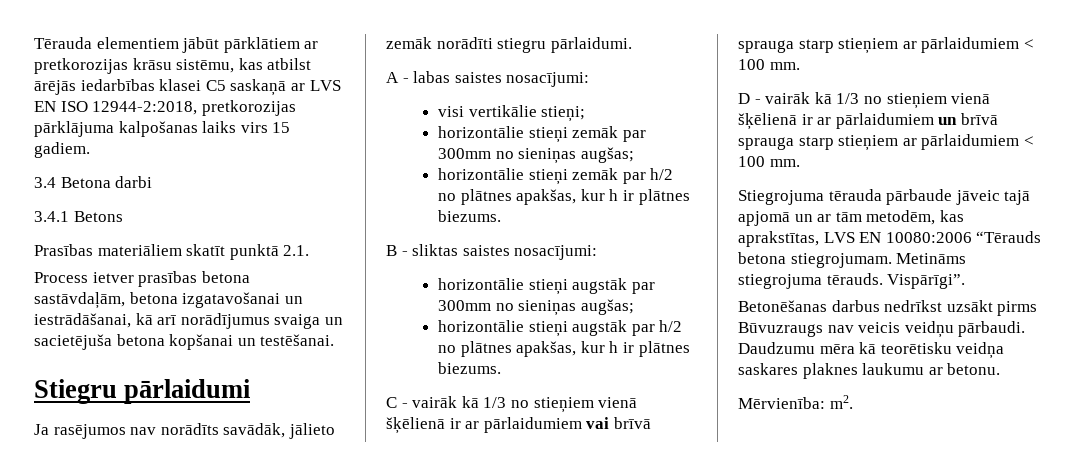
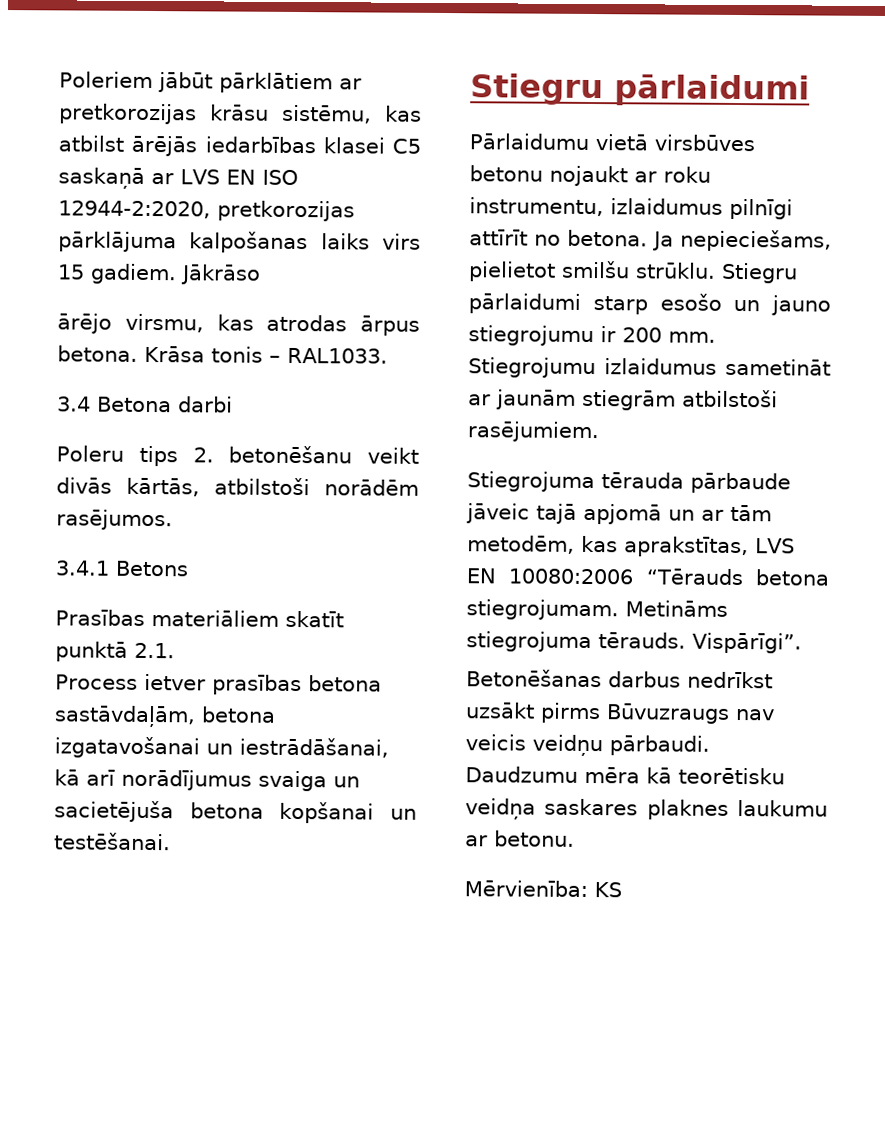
- Tērauda elementiem jābūt pārklātiem ar pretkorozijas krāsu sistēmu, kas atbilst ārējās iedarbības klasei C5 saskaņā ar LVS EN ISO 12944-2:2018, pretkorozijas pārklājuma kalpošanas laiks virs 15 gadiem.
+ Poleriem jābūt pārklātiem ar pretkorozijas krāsu sistēmu, kas atbilst ārējās iedarbības klasei C5 saskaņā ar LVS EN ISO 12944-2:2020, pretkorozijas pārklājuma kalpošanas laiks virs 15 gadiem. Jākrāso
+ ārējo virsmu, kas atrodas ārpus betona. Krāsa tonis – RAL1033.
  3.4 Betona darbi
+ Poleru tips 2. betonēšanu veikt divās kārtās, atbilstoši norādēm rasējumos.
- Ja rasējumos nav norādīts savādāk, jālieto zemāk norādīti stiegru pārlaidumi.
- A - labas saistes nosacījumi:
- visi vertikālie stieņi;
- horizontālie stieņi zemāk par 300mm no sieniņas augšas;
- horizontālie stieņi zemāk par h/2 no plātnes apakšas, kur h ir plātnes biezums.
- B - sliktas saistes nosacījumi:
- horizontālie stieņi augstāk par 300mm no sieniņas augšas;
- horizontālie stieņi augstāk par h/2 no plātnes apakšas, kur h ir plātnes biezums.
- C - vairāk kā 1/3 no stieņiem vienā šķēlienā ir ar pārlaidumiem vai brīvā sprauga starp stieņiem ar pārlaidumiem < 100 mm.
- D - vairāk kā 1/3 no stieņiem vienā šķēlienā ir ar pārlaidumiem un brīvā sprauga starp stieņiem ar pārlaidumiem < 100 mm.
+ Pārlaidumu vietā virsbūves betonu nojaukt ar roku instrumentu, izlaidumus pilnīgi attīrīt no betona. Ja nepieciešams, pielietot smilšu strūklu. Stiegru pārlaidumi starp esošo un jauno stiegrojumu ir 200 mm. Stiegrojumu izlaidumus sametināt ar jaunām stiegrām atbilstoši rasējumiem.
- Mērvienība: m2.
+ Mērvienība: KS

